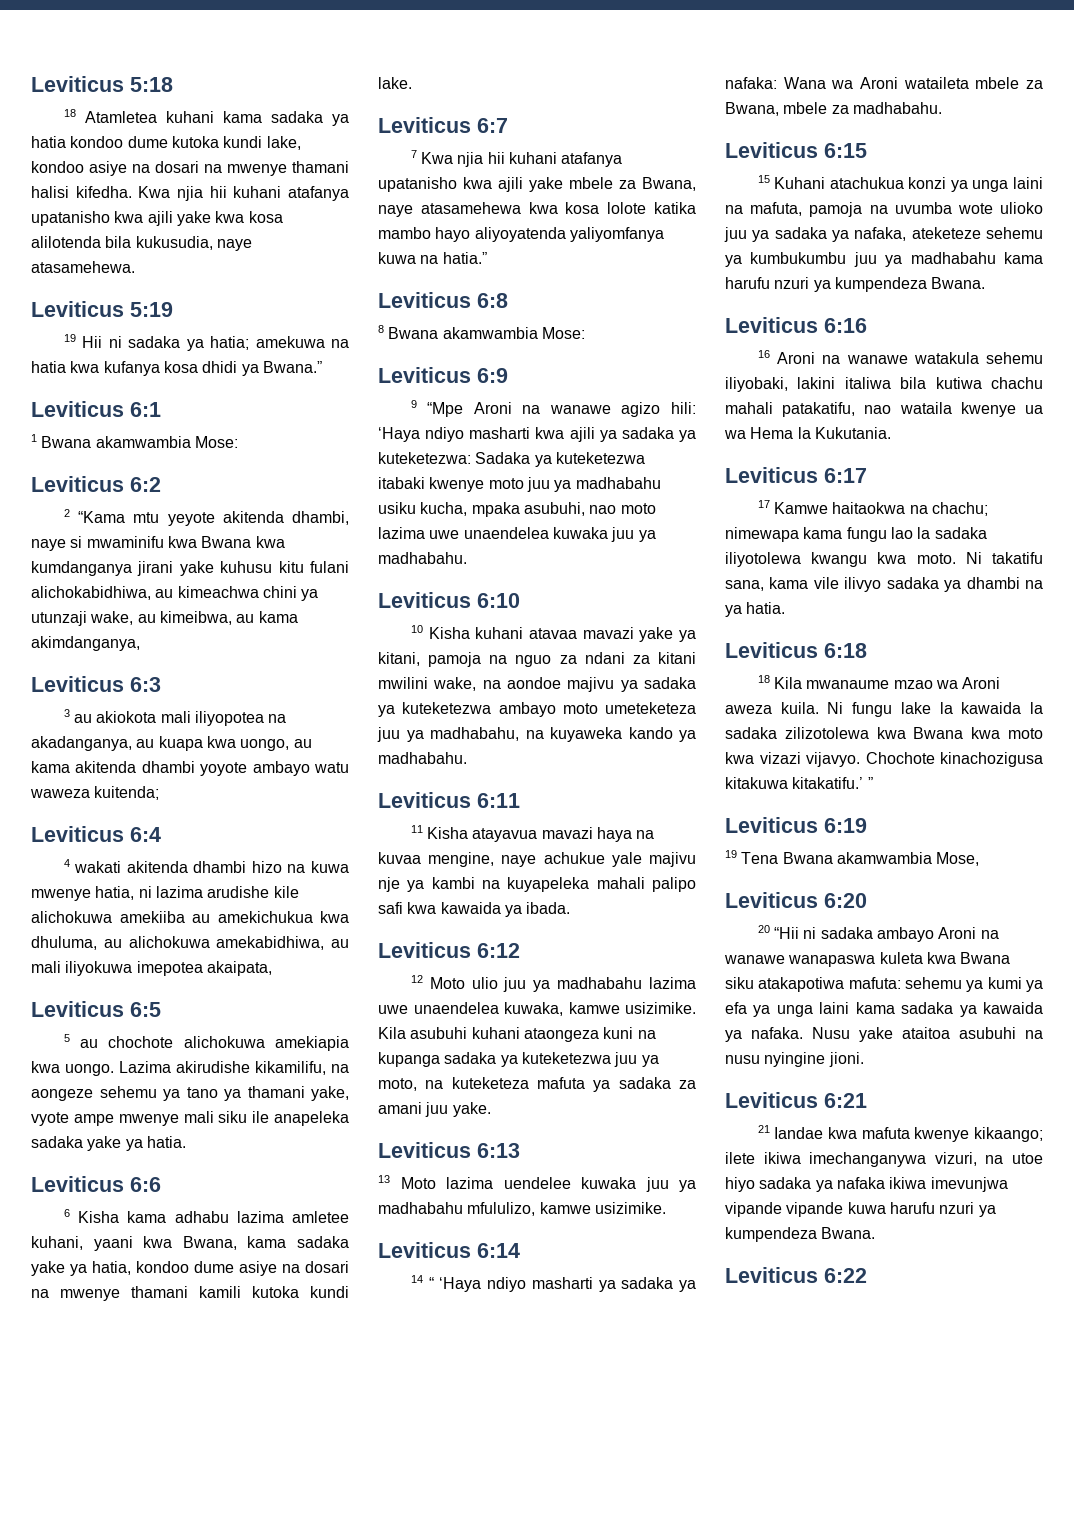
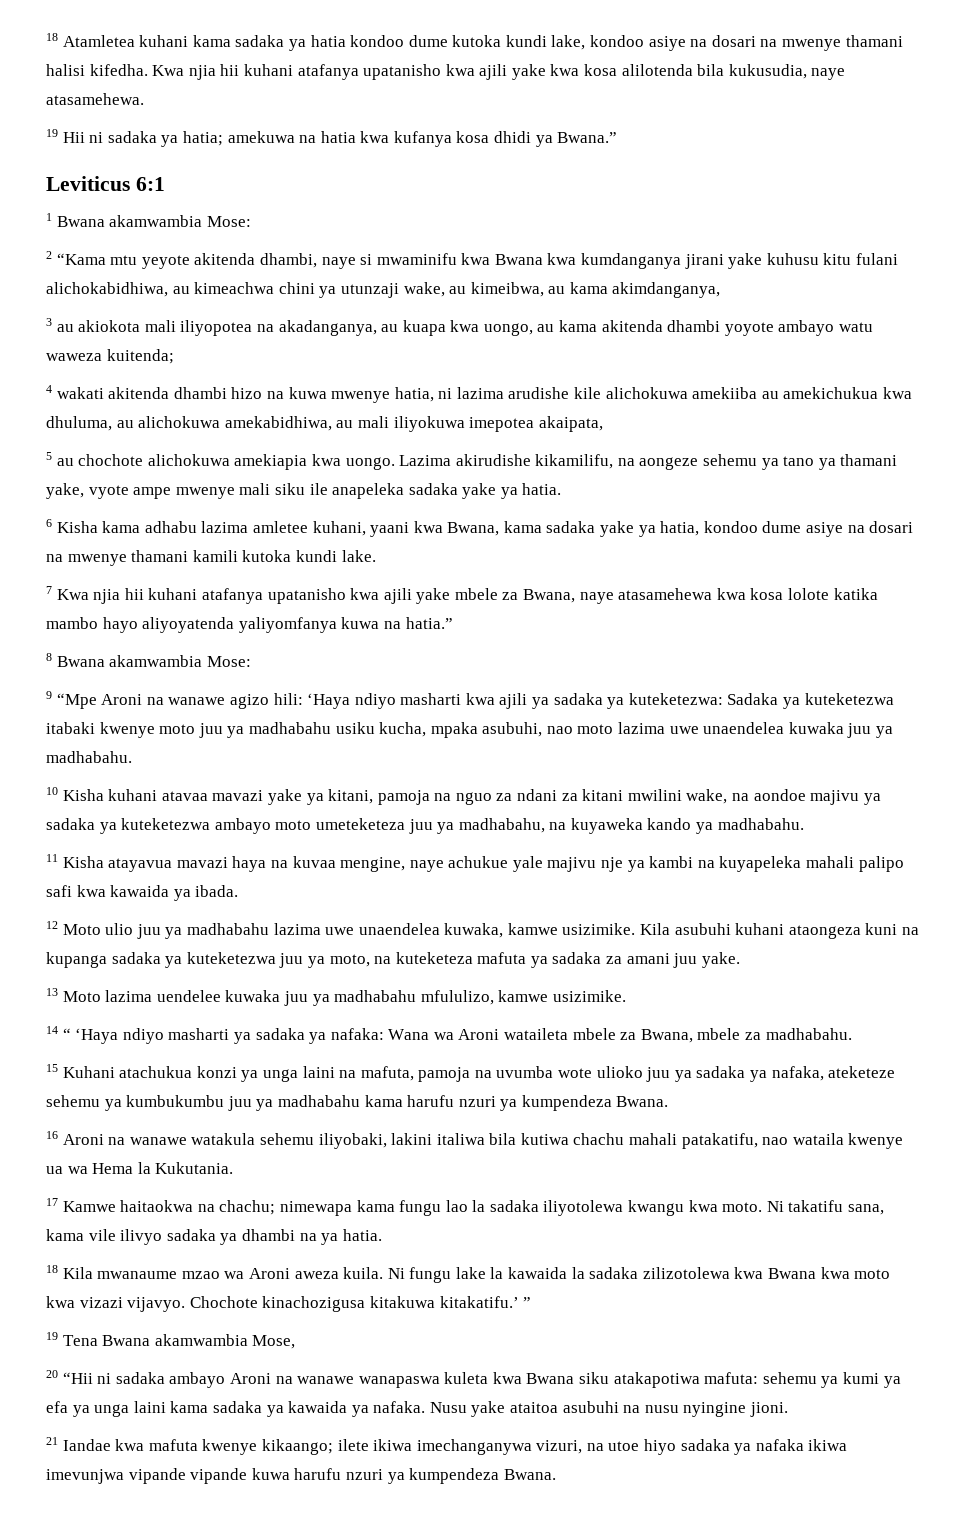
- Leviticus 5:18
- Leviticus 5:19
- Leviticus 6:2
- Leviticus 6:3
- Leviticus 6:4
- Leviticus 6:5
- Leviticus 6:6
- Leviticus 6:7
- Leviticus 6:8
- Leviticus 6:9
- Leviticus 6:10
- Leviticus 6:11
- Leviticus 6:12
- Leviticus 6:13
- Leviticus 6:14
- Leviticus 6:15
- Leviticus 6:16
- Leviticus 6:17
- Leviticus 6:18
- Leviticus 6:19
- Leviticus 6:20
- Leviticus 6:21
- Leviticus 6:22

